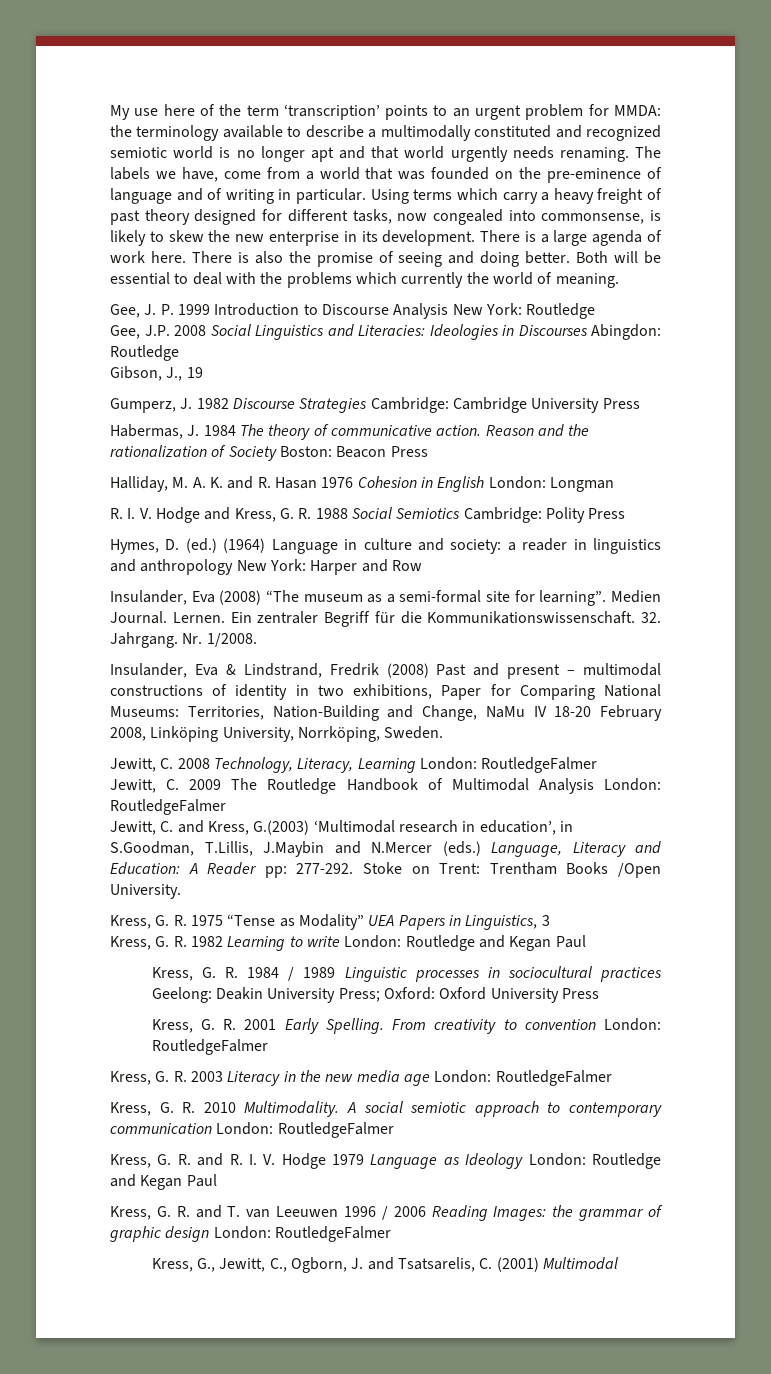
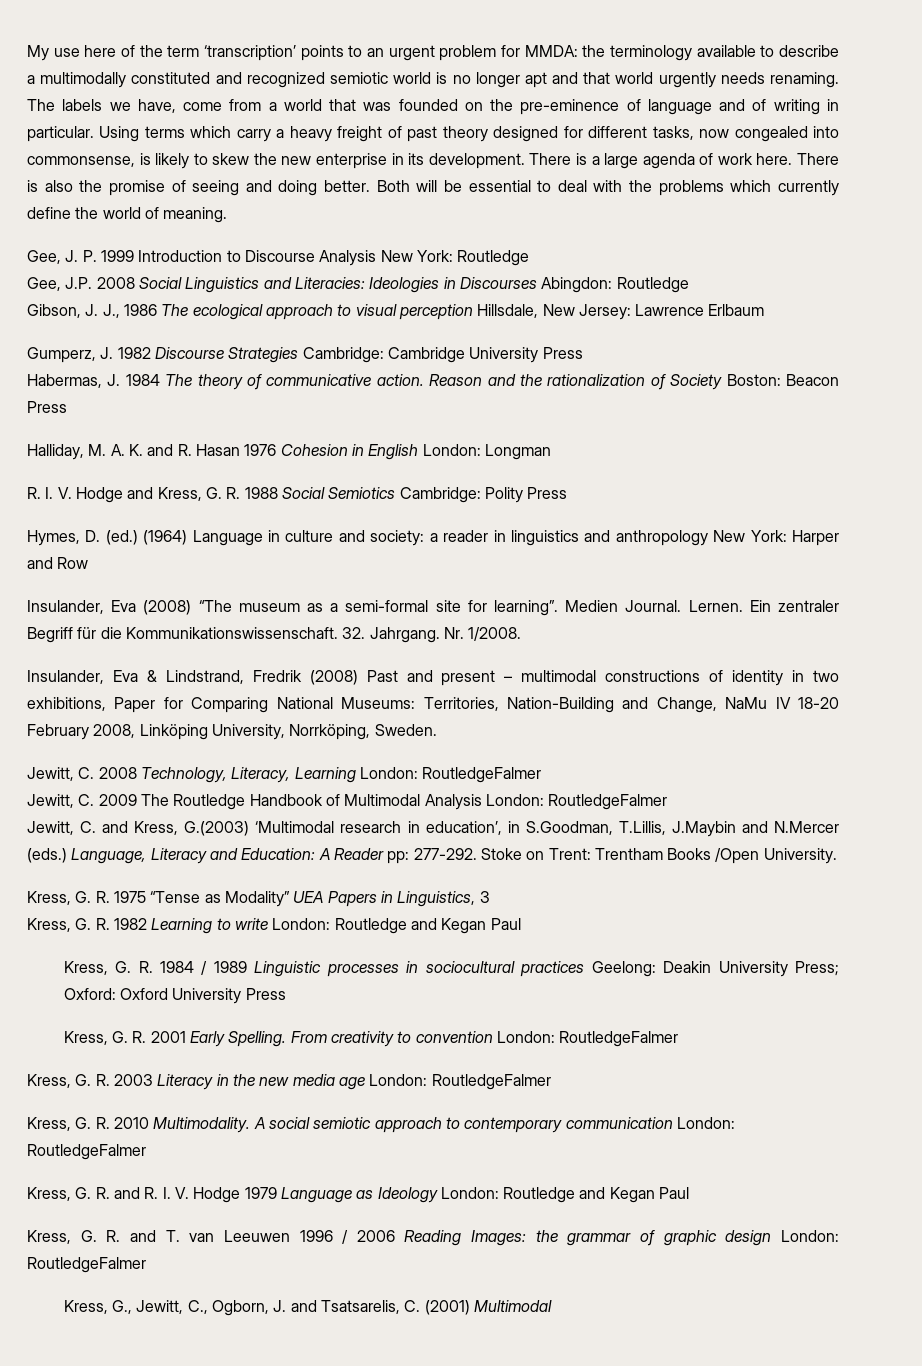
- Both will be essential to deal with the problems which currently the world of meaning.
+ Both will be essential to deal with the problems which currently define the world of meaning.
- Gibson, J., 19
+ Gibson, J. J., 1986 The ecological approach to visual perception Hillsdale, New Jersey: Lawrence Erlbaum

